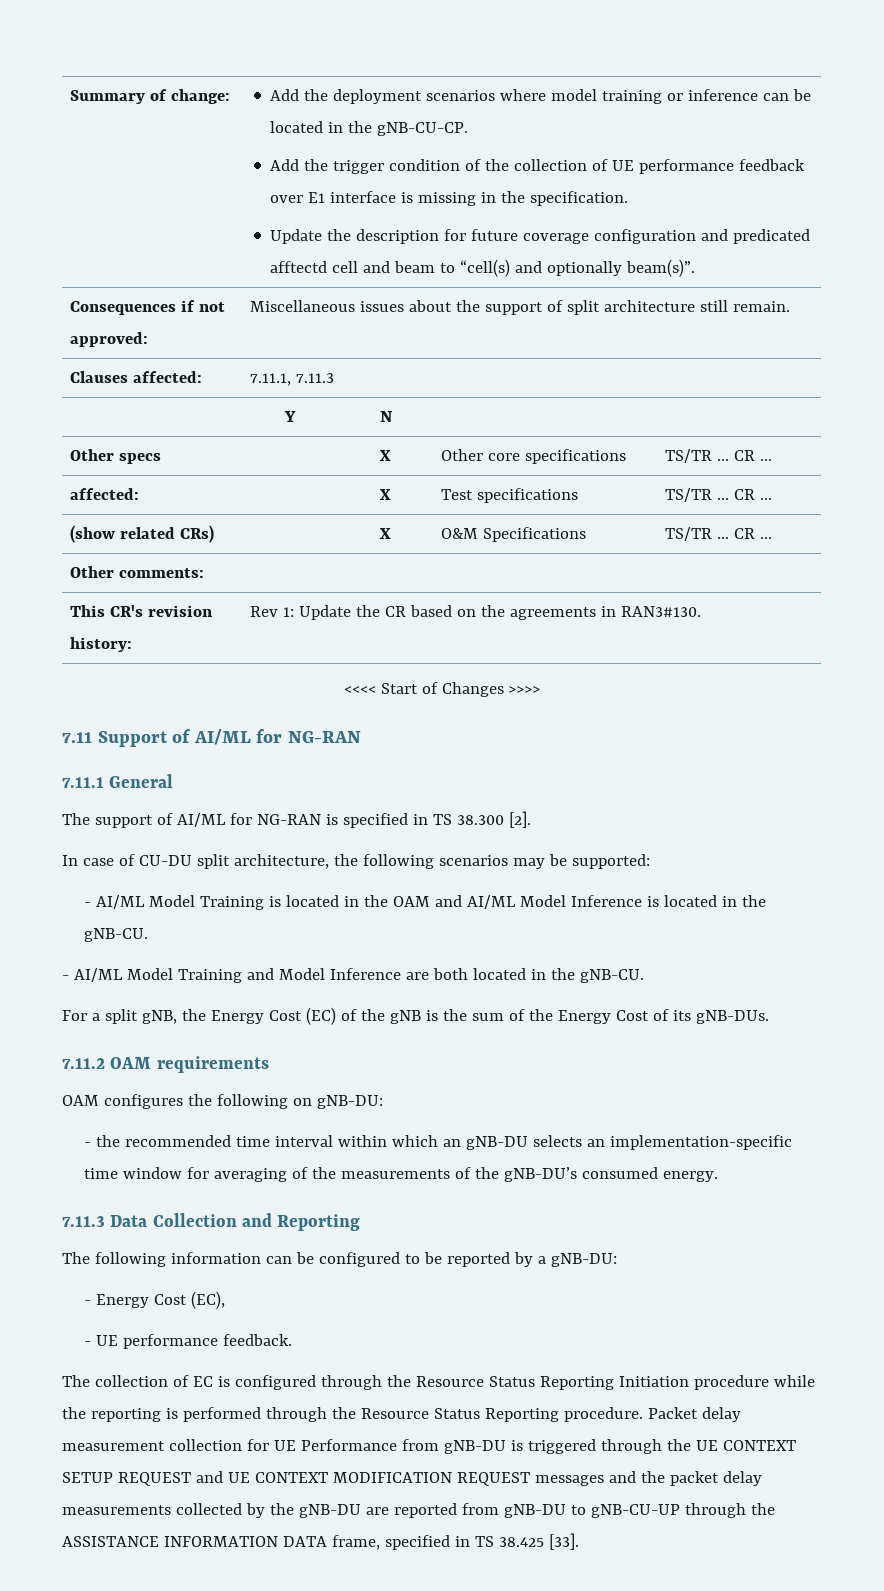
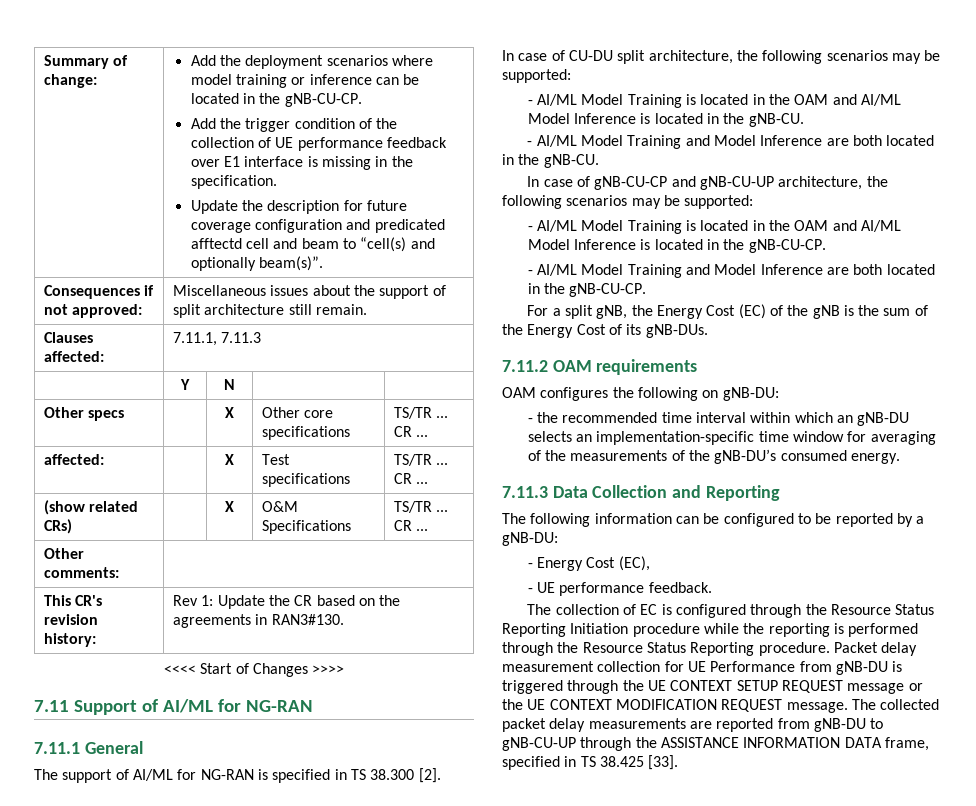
+ In case of gNB-CU-CP and gNB-CU-UP architecture, the following scenarios may be supported:
+ - AI/ML Model Training is located in the OAM and AI/ML Model Inference is located in the gNB-CU-CP.
+ - AI/ML Model Training and Model Inference are both located in the gNB-CU-CP.
- Packet delay measurement collection for UE Performance from gNB-DU is triggered through the UE CONTEXT SETUP REQUEST and UE CONTEXT MODIFICATION REQUEST messages and the packet delay measurements collected by the gNB-DU are reported from gNB-DU to gNB-CU-UP through the ASSISTANCE INFORMATION DATA frame, specified in TS 38.425 [33].
+ Packet delay measurement collection for UE Performance from gNB-DU is triggered through the UE CONTEXT SETUP REQUEST message or the UE CONTEXT MODIFICATION REQUEST message. The collected packet delay measurements are reported from gNB-DU to gNB-CU-UP through the ASSISTANCE INFORMATION DATA frame, specified in TS 38.425 [33].

